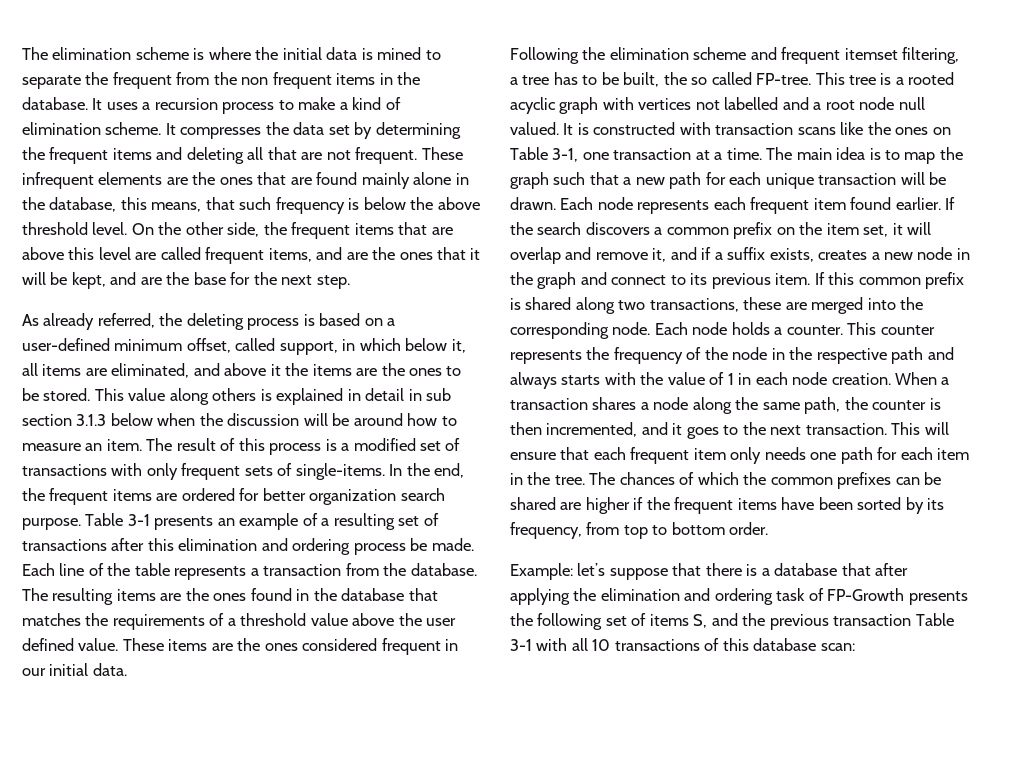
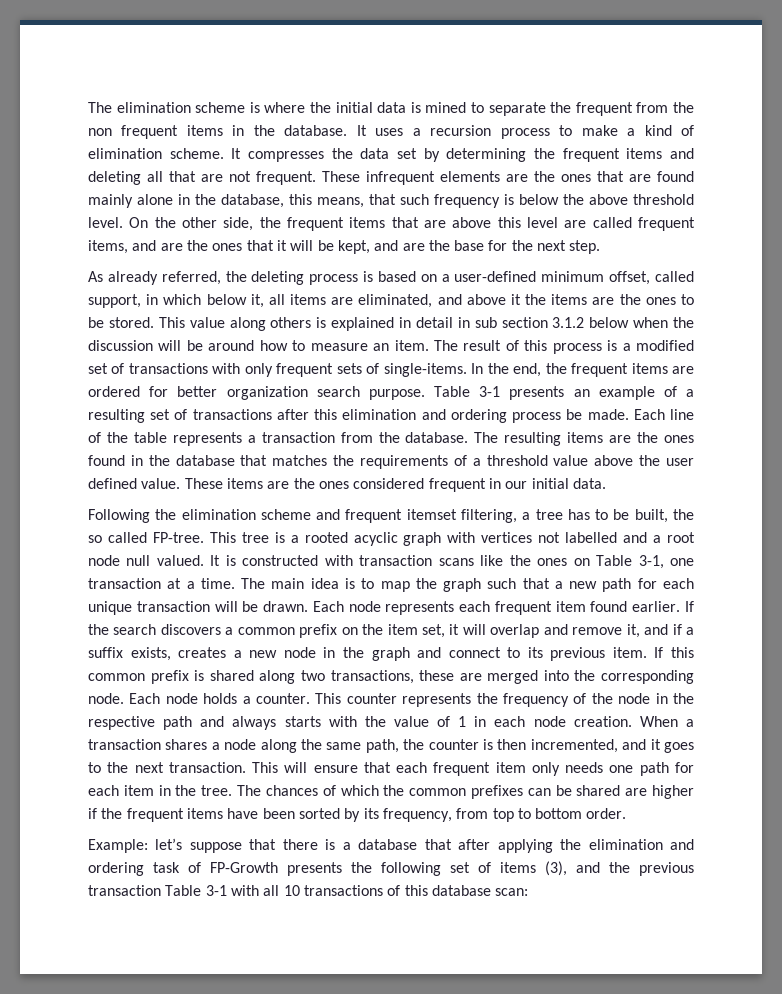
- This value along others is explained in detail in sub section 3.1.3 below when the discussion will be around how to measure an item.
+ This value along others is explained in detail in sub section 3.1.2 below when the discussion will be around how to measure an item.
- Example: let’s suppose that there is a database that after applying the elimination and ordering task of FP-Growth presents the following set of items S, and the previous transaction Table 3-1 with all 10 transactions of this database scan:
+ Example: let’s suppose that there is a database that after applying the elimination and ordering task of FP-Growth presents the following set of items (3), and the previous transaction Table 3-1 with all 10 transactions of this database scan:

